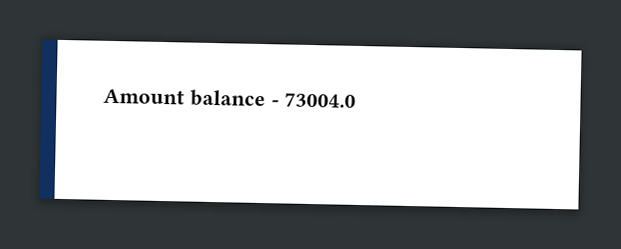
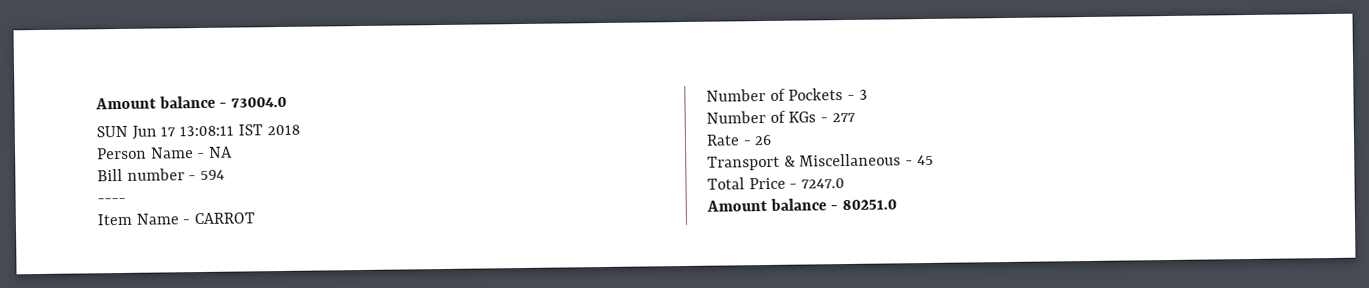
+ SUN Jun 17 13:08:11 IST 2018
+ Person Name - NA
+ Bill number - 594
+ ----
+ Item Name - CARROT
+ Number of Pockets - 3
+ Number of KGs - 277
+ Rate - 26
+ Transport & Miscellaneous - 45
+ Total Price - 7247.0
+ Amount balance - 80251.0

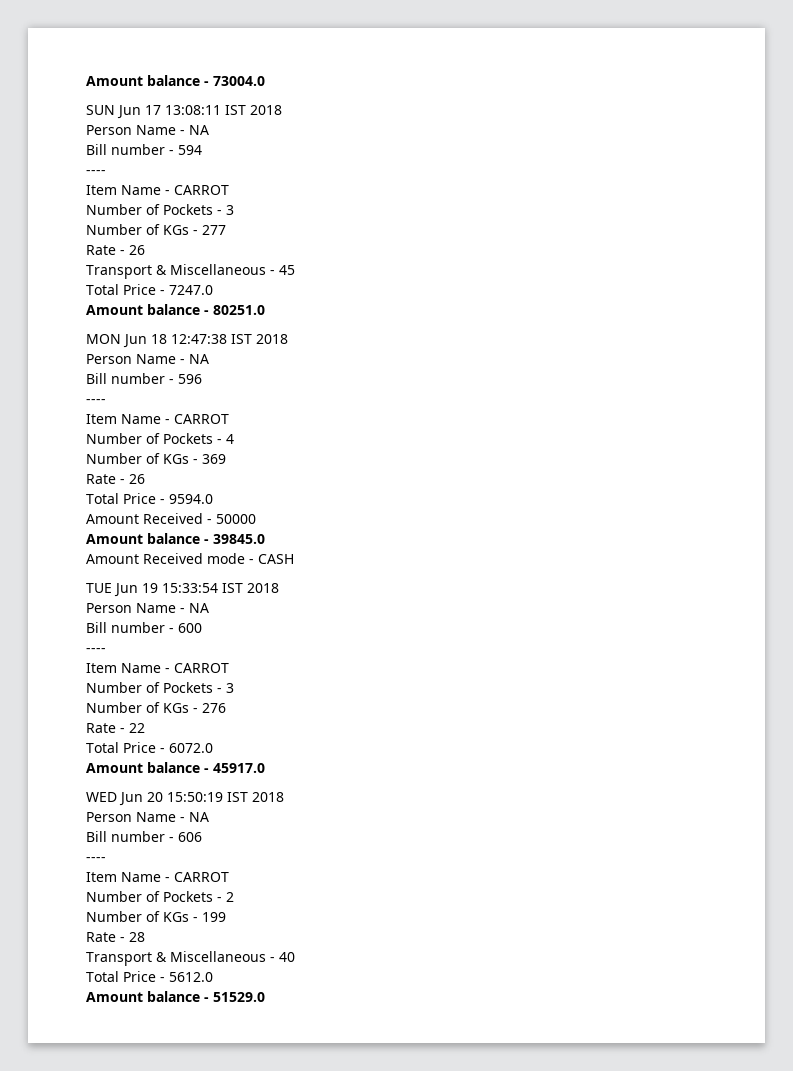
+ MON Jun 18 12:47:38 IST 2018
+ Person Name - NA
+ Bill number - 596
+ ----
+ Item Name - CARROT
+ Number of Pockets - 4
+ Number of KGs - 369
+ Rate - 26
+ Total Price - 9594.0
+ Amount Received - 50000
+ Amount balance - 39845.0
+ Amount Received mode - CASH
+ TUE Jun 19 15:33:54 IST 2018
+ Person Name - NA
+ Bill number - 600
+ ----
+ Item Name - CARROT
+ Number of Pockets - 3
+ Number of KGs - 276
+ Rate - 22
+ Total Price - 6072.0
+ Amount balance - 45917.0
+ WED Jun 20 15:50:19 IST 2018
+ Person Name - NA
+ Bill number - 606
+ ----
+ Item Name - CARROT
+ Number of Pockets - 2
+ Number of KGs - 199
+ Rate - 28
+ Transport & Miscellaneous - 40
+ Total Price - 5612.0
+ Amount balance - 51529.0

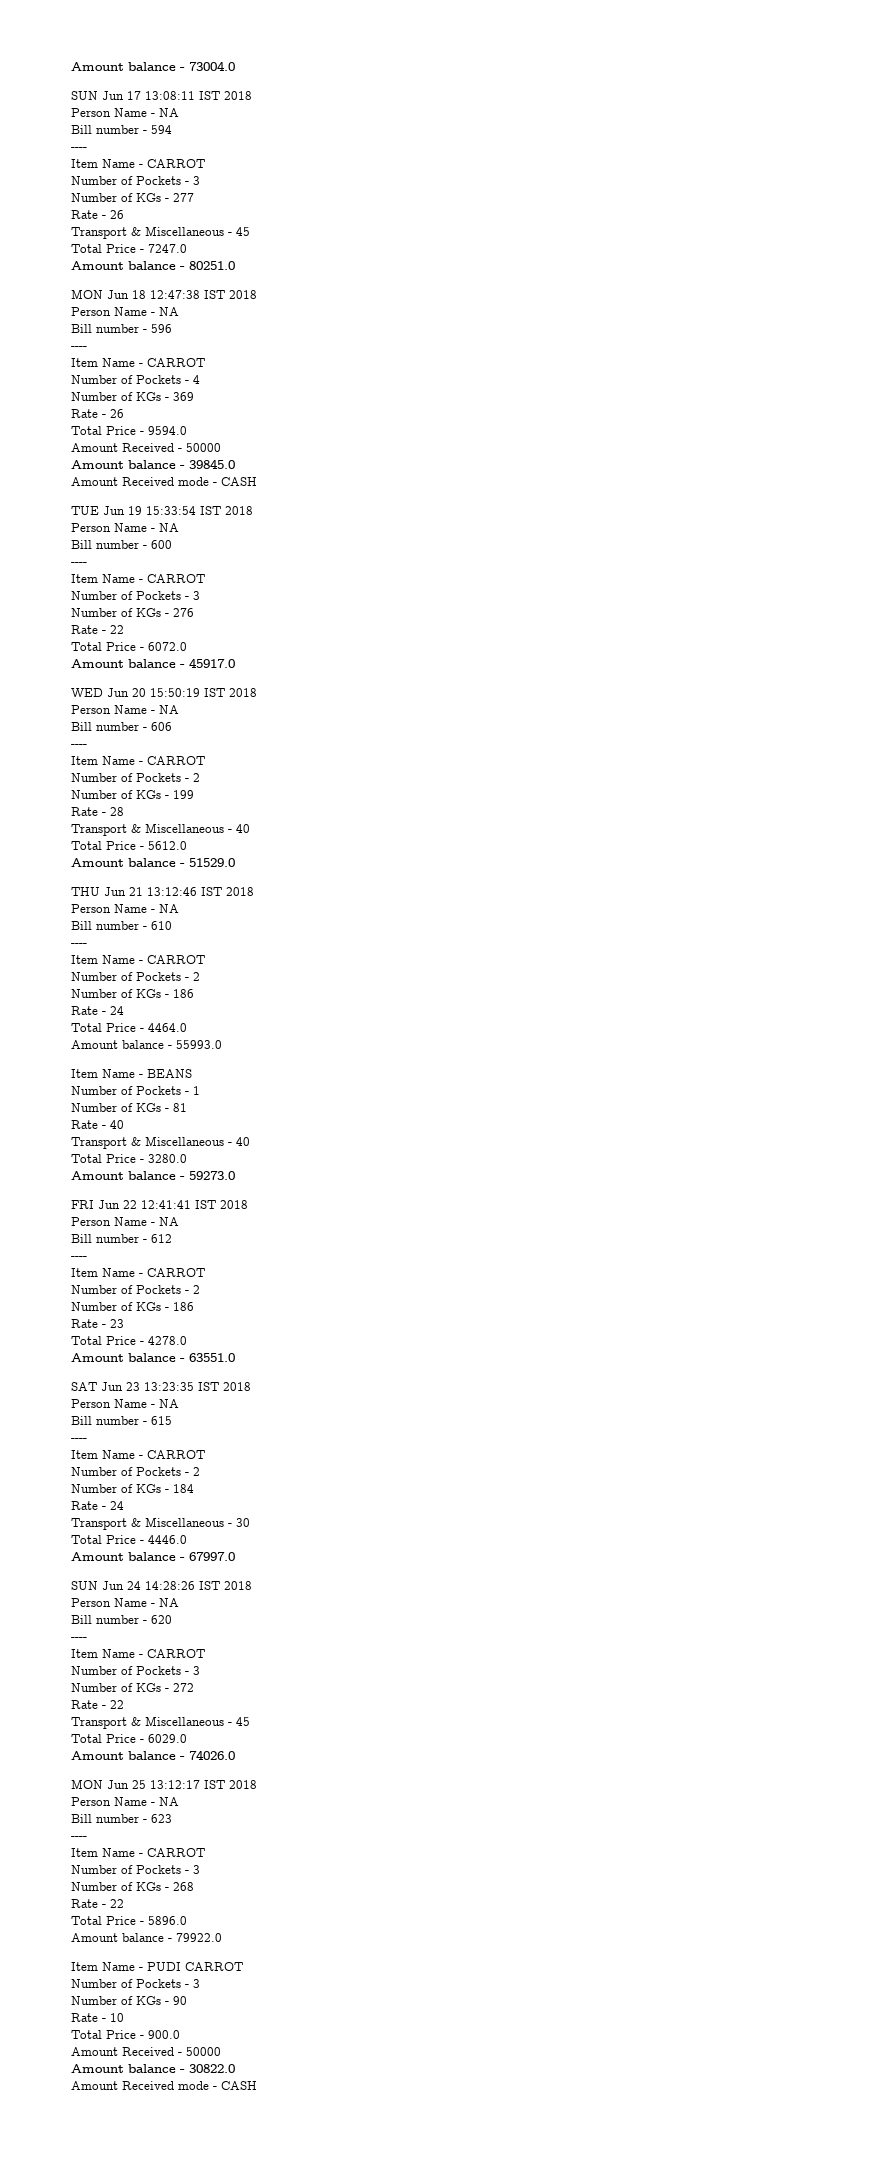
+ THU Jun 21 13:12:46 IST 2018
+ Person Name - NA
+ Bill number - 610
+ ----
+ Item Name - CARROT
+ Number of Pockets - 2
+ Number of KGs - 186
+ Rate - 24
+ Total Price - 4464.0
+ Amount balance - 55993.0
+ Item Name - BEANS
+ Number of Pockets - 1
+ Number of KGs - 81
+ Rate - 40
+ Transport & Miscellaneous - 40
+ Total Price - 3280.0
+ Amount balance - 59273.0
+ FRI Jun 22 12:41:41 IST 2018
+ Person Name - NA
+ Bill number - 612
+ ----
+ Item Name - CARROT
+ Number of Pockets - 2
+ Number of KGs - 186
+ Rate - 23
+ Total Price - 4278.0
+ Amount balance - 63551.0
+ SAT Jun 23 13:23:35 IST 2018
+ Person Name - NA
+ Bill number - 615
+ ----
+ Item Name - CARROT
+ Number of Pockets - 2
+ Number of KGs - 184
+ Rate - 24
+ Transport & Miscellaneous - 30
+ Total Price - 4446.0
+ Amount balance - 67997.0
+ SUN Jun 24 14:28:26 IST 2018
+ Person Name - NA
+ Bill number - 620
+ ----
+ Item Name - CARROT
+ Number of Pockets - 3
+ Number of KGs - 272
+ Rate - 22
+ Transport & Miscellaneous - 45
+ Total Price - 6029.0
+ Amount balance - 74026.0
+ MON Jun 25 13:12:17 IST 2018
+ Person Name - NA
+ Bill number - 623
+ ----
+ Item Name - CARROT
+ Number of Pockets - 3
+ Number of KGs - 268
+ Rate - 22
+ Total Price - 5896.0
+ Amount balance - 79922.0
+ Item Name - PUDI CARROT
+ Number of Pockets - 3
+ Number of KGs - 90
+ Rate - 10
+ Total Price - 900.0
+ Amount Received - 50000
+ Amount balance - 30822.0
+ Amount Received mode - CASH

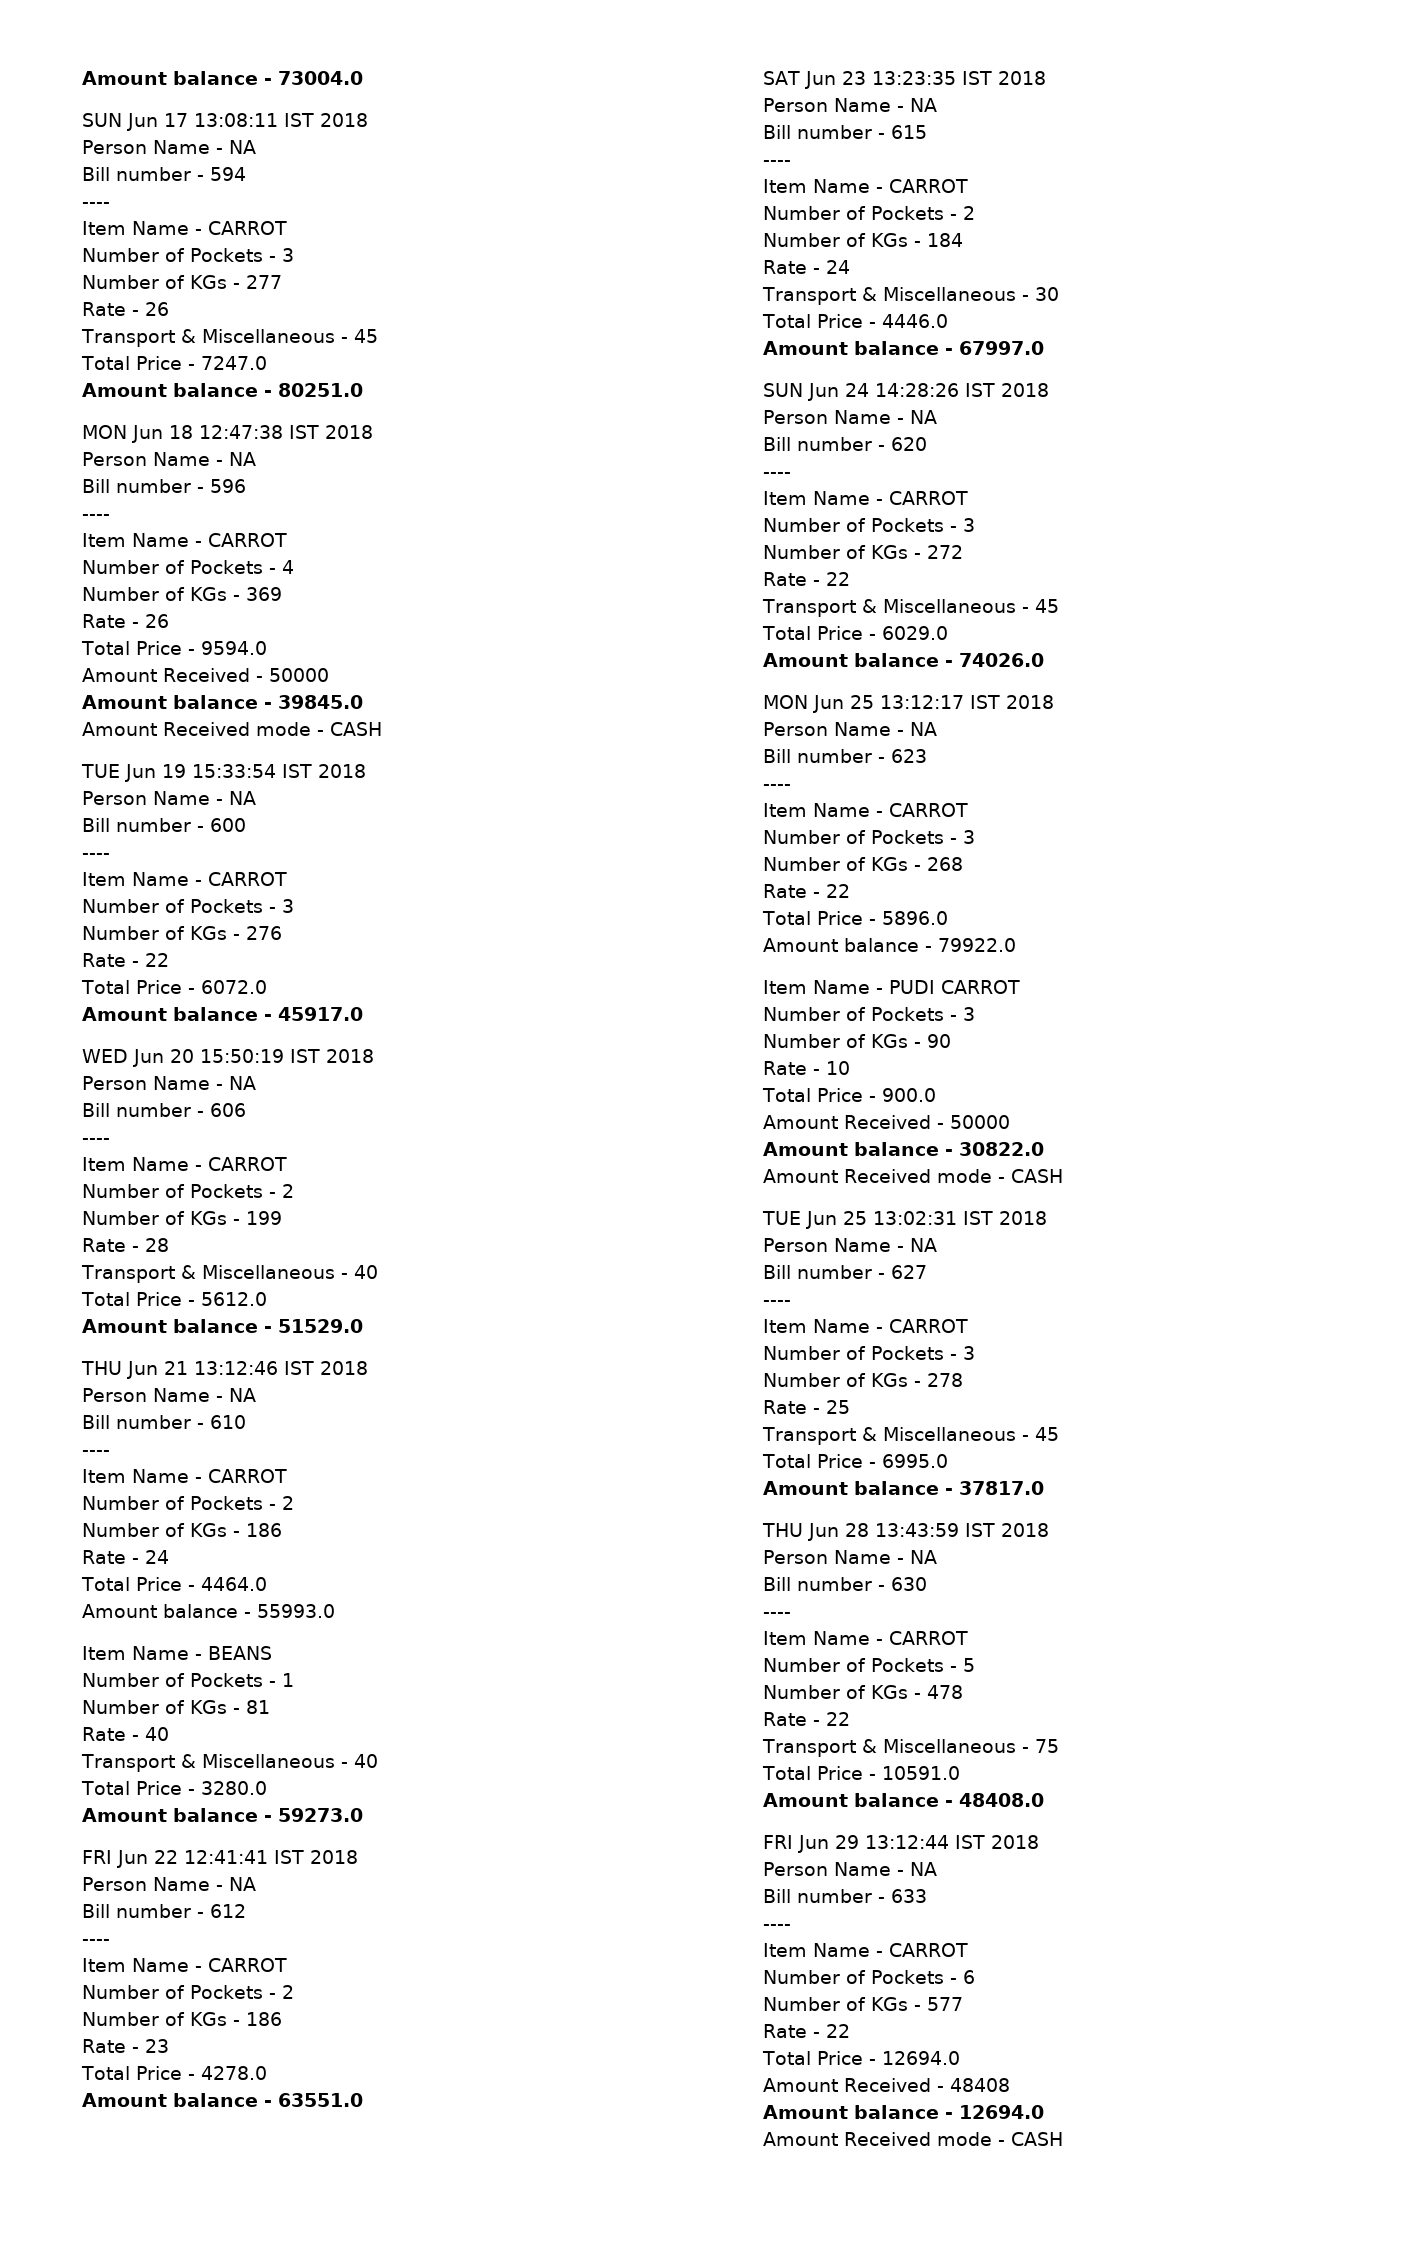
+ TUE Jun 25 13:02:31 IST 2018
+ Person Name - NA
+ Bill number - 627
+ ----
+ Item Name - CARROT
+ Number of Pockets - 3
+ Number of KGs - 278
+ Rate - 25
+ Transport & Miscellaneous - 45
+ Total Price - 6995.0
+ Amount balance - 37817.0
+ THU Jun 28 13:43:59 IST 2018
+ Person Name - NA
+ Bill number - 630
+ ----
+ Item Name - CARROT
+ Number of Pockets - 5
+ Number of KGs - 478
+ Rate - 22
+ Transport & Miscellaneous - 75
+ Total Price - 10591.0
+ Amount balance - 48408.0
+ FRI Jun 29 13:12:44 IST 2018
+ Person Name - NA
+ Bill number - 633
+ ----
+ Item Name - CARROT
+ Number of Pockets - 6
+ Number of KGs - 577
+ Rate - 22
+ Total Price - 12694.0
+ Amount Received - 48408
+ Amount balance - 12694.0
+ Amount Received mode - CASH

